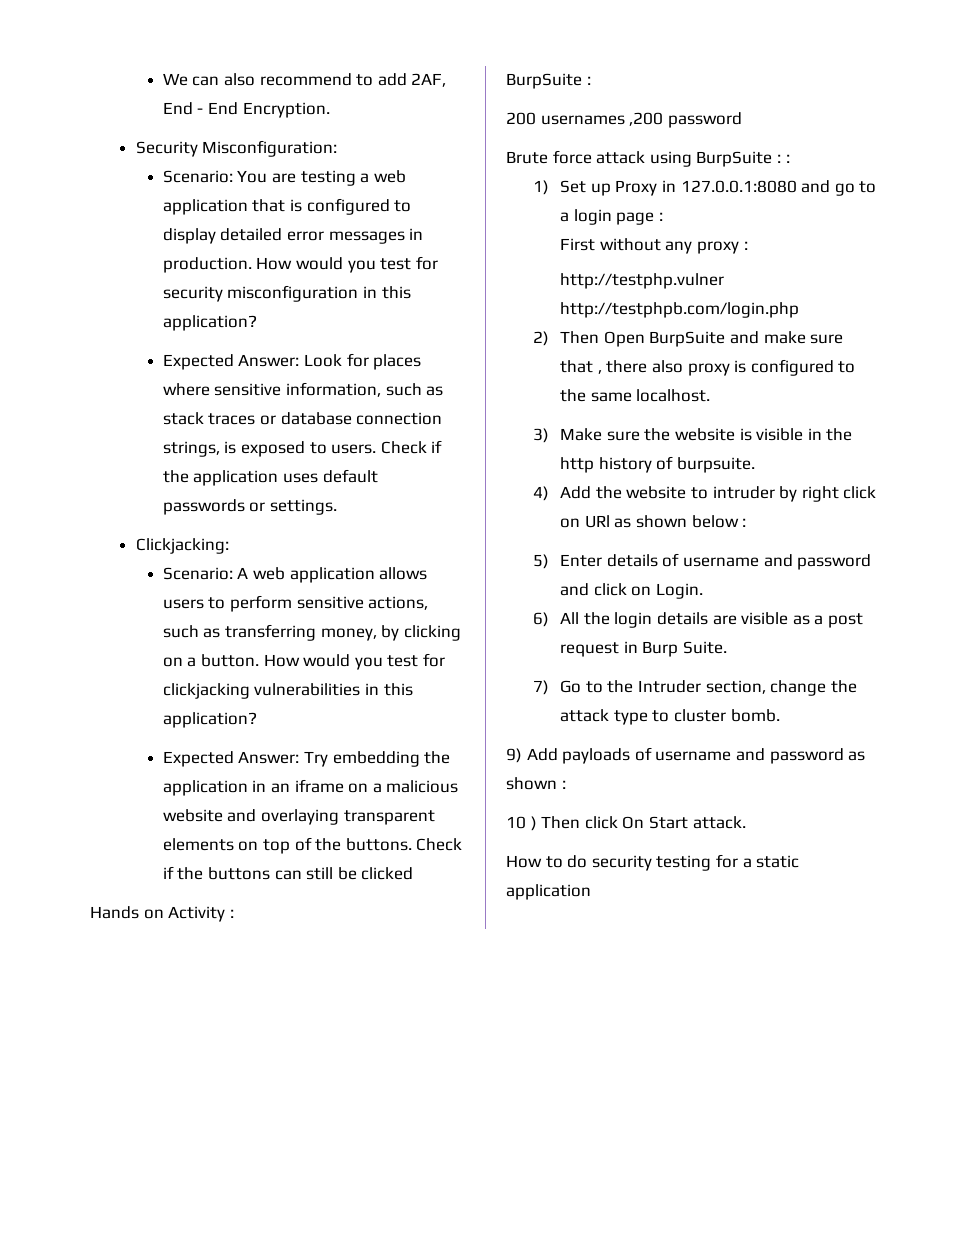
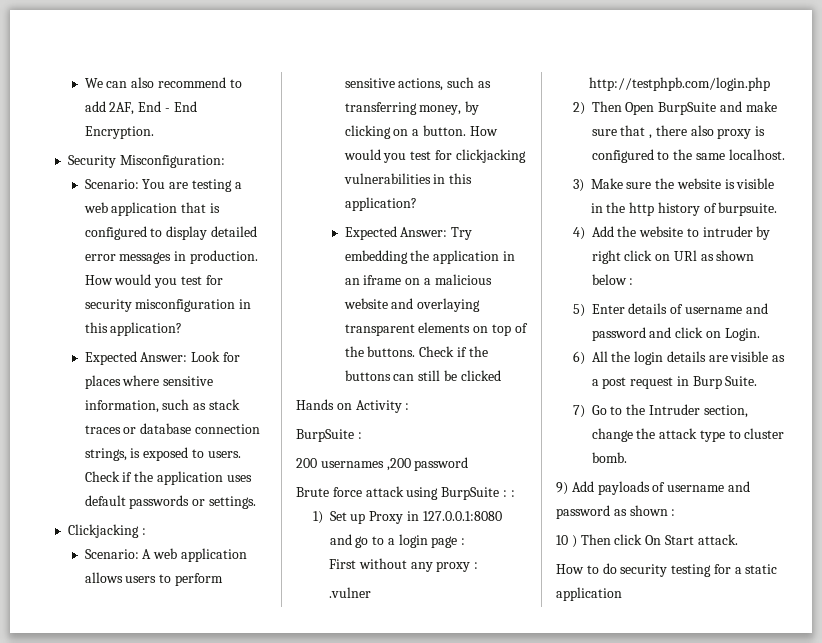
- Clickjacking:
+ Clickjacking :
- http://testphp.vulner http://testphpb.com/login.php
+ .vulner http://testphpb.com/login.php

